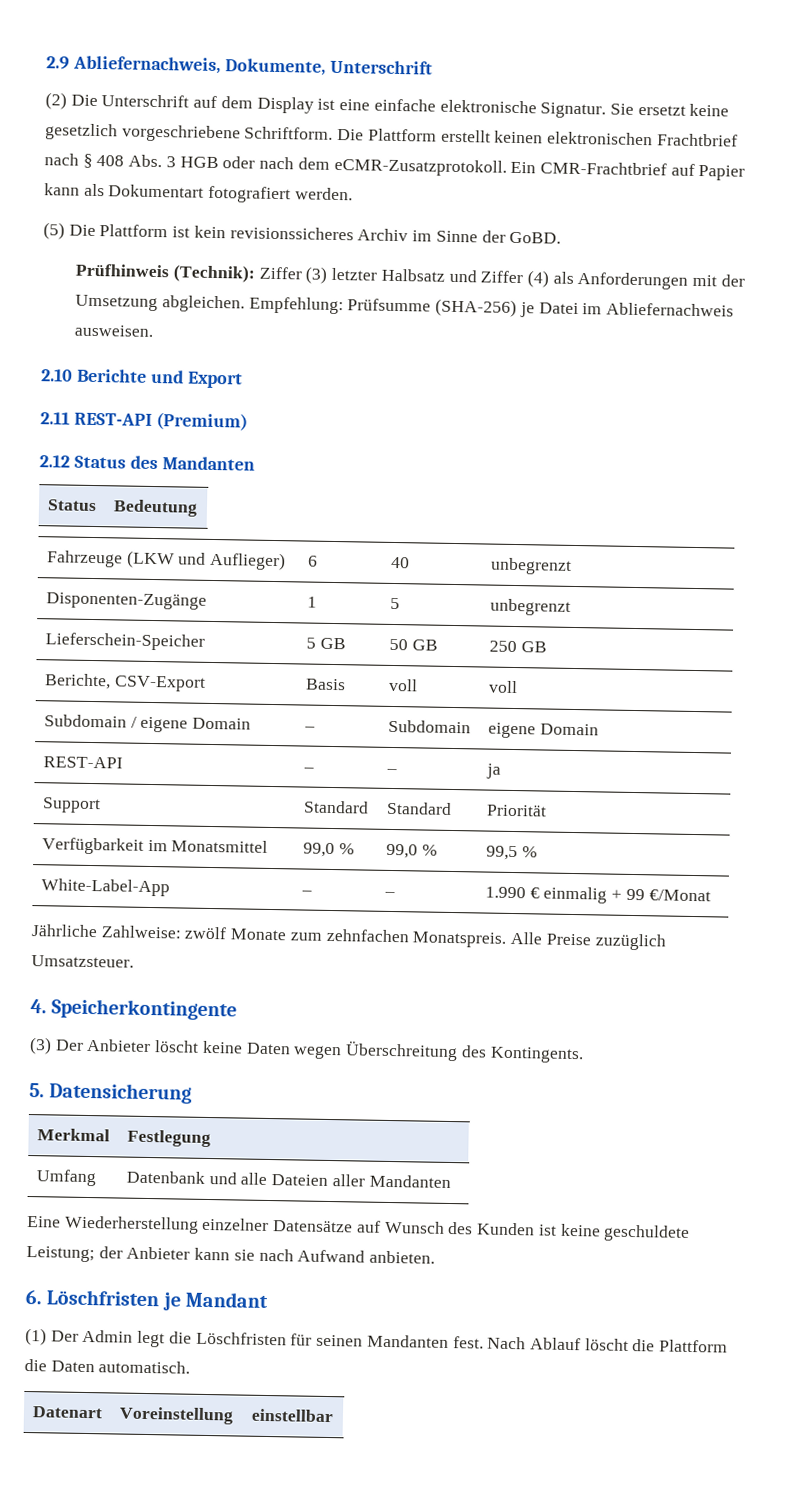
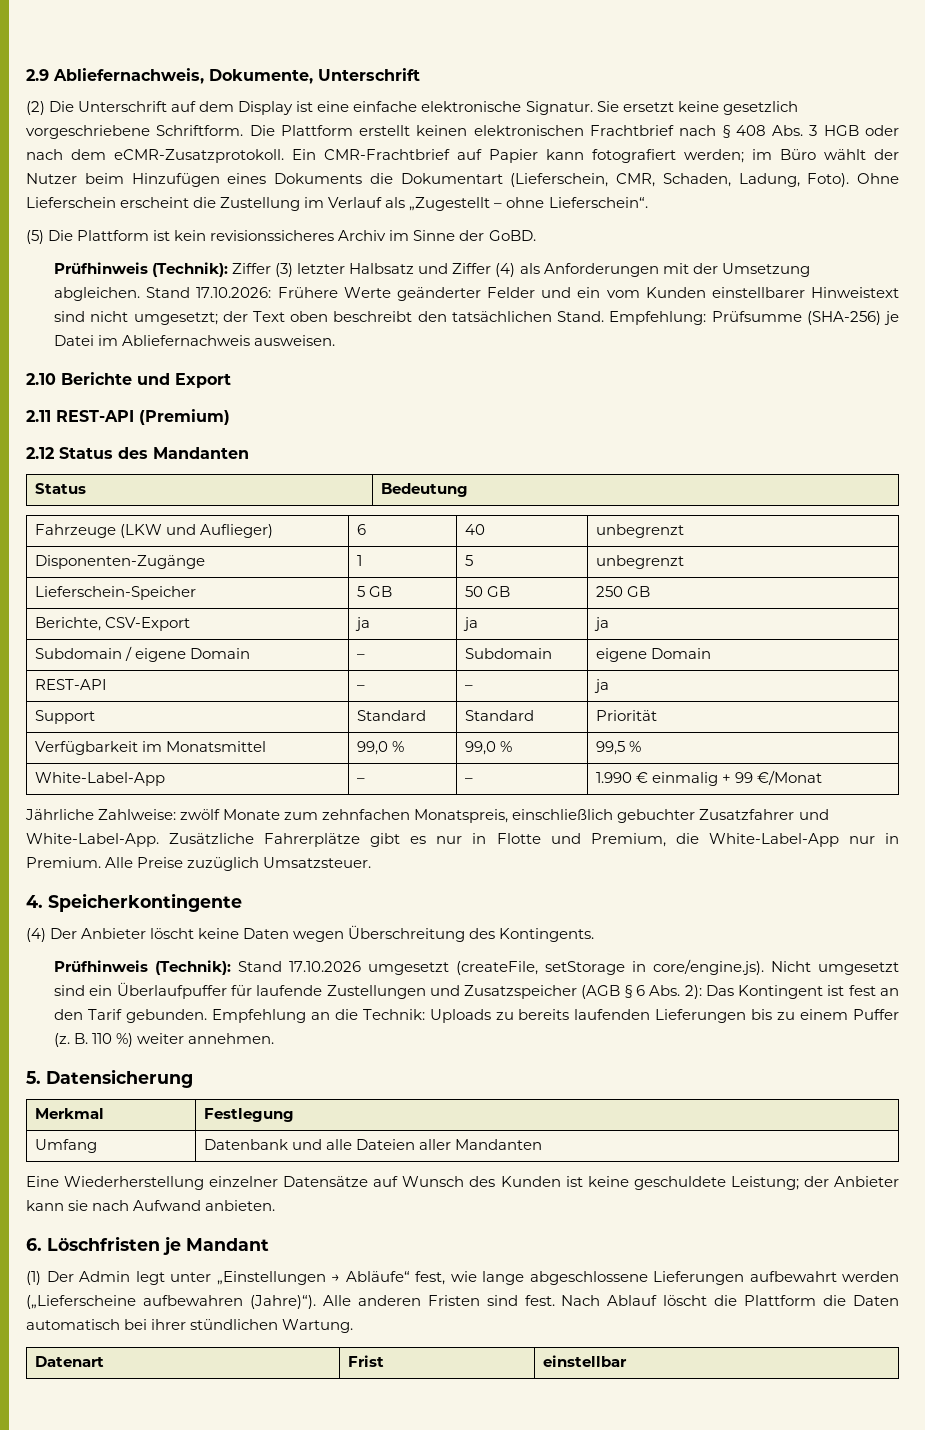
- Ein CMR-Frachtbrief auf Papier kann als Dokumentart fotografiert werden.
+ Ein CMR-Frachtbrief auf Papier kann fotografiert werden; im Büro wählt der Nutzer beim Hinzufügen eines Dokuments die Dokumentart (Lieferschein, CMR, Schaden, Ladung, Foto). Ohne Lieferschein erscheint die Zustellung im Verlauf als „Zugestellt – ohne Lieferschein“.
+ Stand 17.10.2026: Frühere Werte geänderter Felder und ein vom Kunden einstellbarer Hinweistext sind nicht umgesetzt; der Text oben beschreibt den tatsächlichen Stand.
- Berichte, CSV-Export | Basis | voll | voll
+ Berichte, CSV-Export | ja | ja | ja
- Jährliche Zahlweise: zwölf Monate zum zehnfachen Monatspreis.
+ Jährliche Zahlweise: zwölf Monate zum zehnfachen Monatspreis, einschließlich gebuchter Zusatzfahrer und White-Label-App. Zusätzliche Fahrerplätze gibt es nur in Flotte und Premium, die White-Label-App nur in Premium.
- (3) Der Anbieter löscht keine Daten wegen Überschreitung des Kontingents.
+ (4) Der Anbieter löscht keine Daten wegen Überschreitung des Kontingents.
+ Prüfhinweis (Technik): Stand 17.10.2026 umgesetzt (createFile, setStorage in core/engine.js). Nicht umgesetzt sind ein Überlaufpuffer für laufende Zustellungen und Zusatzspeicher (AGB § 6 Abs. 2): Das Kontingent ist fest an den Tarif gebunden. Empfehlung an die Technik: Uploads zu bereits laufenden Lieferungen bis zu einem Puffer (z. B. 110 %) weiter annehmen.
- (1) Der Admin legt die Löschfristen für seinen Mandanten fest.
+ (1) Der Admin legt unter „Einstellungen → Abläufe“ fest, wie lange abgeschlossene Lieferungen aufbewahrt werden („Lieferscheine aufbewahren (Jahre)“). Alle anderen Fristen sind fest.
- Nach Ablauf löscht die Plattform die Daten automatisch.
+ Nach Ablauf löscht die Plattform die Daten automatisch bei ihrer stündlichen Wartung.
- Datenart | Voreinstellung | einstellbar
+ Datenart | Frist | einstellbar

